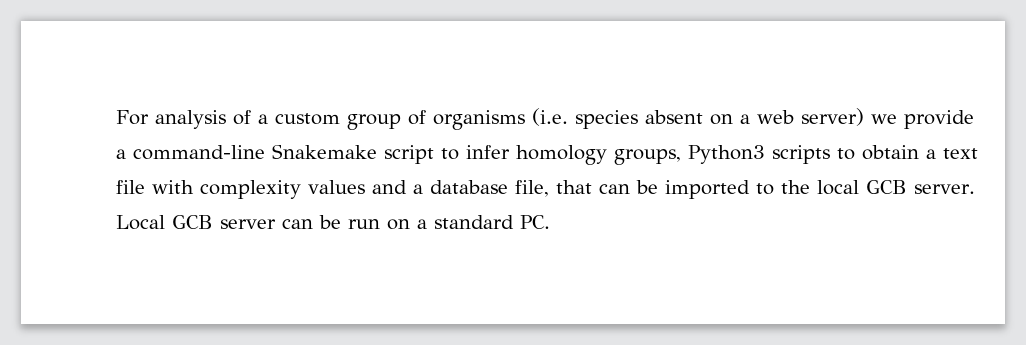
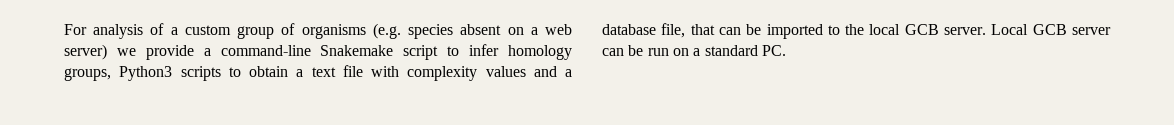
- For analysis of a custom group of organisms (i.e. species absent on a web server) we provide a command-line Snakemake script to infer homology groups, Python3 scripts to obtain a text file with complexity values and a database file, that can be imported to the local GCB server.
+ For analysis of a custom group of organisms (e.g. species absent on a web server) we provide a command-line Snakemake script to infer homology groups, Python3 scripts to obtain a text file with complexity values and a database file, that can be imported to the local GCB server.

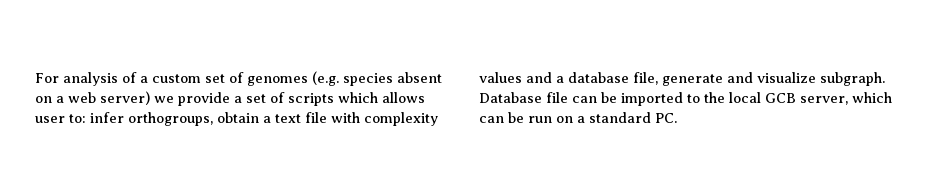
- For analysis of a custom group of organisms (e.g. species absent on a web server) we provide a command-line Snakemake script to infer homology groups, Python3 scripts to obtain a text file with complexity values and a database file, that can be imported to the local GCB server. Local GCB server can be run on a standard PC.
+ For analysis of a custom set of genomes (e.g. species absent on a web server) we provide a set of scripts which allows user to: infer orthogroups, obtain a text file with complexity values and a database file, generate and visualize subgraph. Database file can be imported to the local GCB server, which can be run on a standard PC.

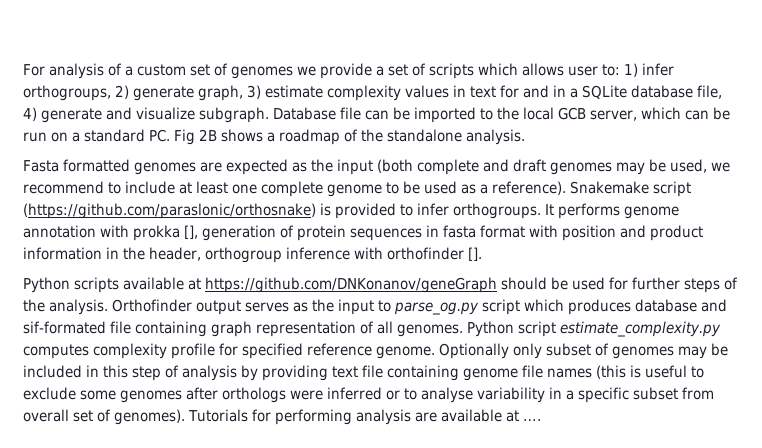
- For analysis of a custom set of genomes (e.g. species absent on a web server) we provide a set of scripts which allows user to: infer orthogroups, obtain a text file with complexity values and a database file, generate and visualize subgraph.
+ For analysis of a custom set of genomes we provide a set of scripts which allows user to: 1) infer orthogroups, 2) generate graph, 3) estimate complexity values in text for and in a SQLite database file, 4) generate and visualize subgraph.
- Database file can be imported to the local GCB server, which can be run on a standard PC.
+ Database file can be imported to the local GCB server, which can be run on a standard PC. Fig 2B shows a roadmap of the standalone analysis.
+ Fasta formatted genomes are expected as the input (both complete and draft genomes may be used, we recommend to include at least one complete genome to be used as a reference). Snakemake script (https://github.com/paraslonic/orthosnake) is provided to infer orthogroups. It performs genome annotation with prokka [], generation of protein sequences in fasta format with position and product information in the header, orthogroup inference with orthofinder [].
+ Python scripts available at https://github.com/DNKonanov/geneGraph should be used for further steps of the analysis. Orthofinder output serves as the input to parse_og.py script which produces database and sif-formated file containing graph representation of all genomes. Python script estimate_complexity.py computes complexity profile for specified reference genome. Optionally only subset of genomes may be included in this step of analysis by providing text file containing genome file names (this is useful to exclude some genomes after orthologs were inferred or to analyse variability in a specific subset from overall set of genomes). Tutorials for performing analysis are available at ….

